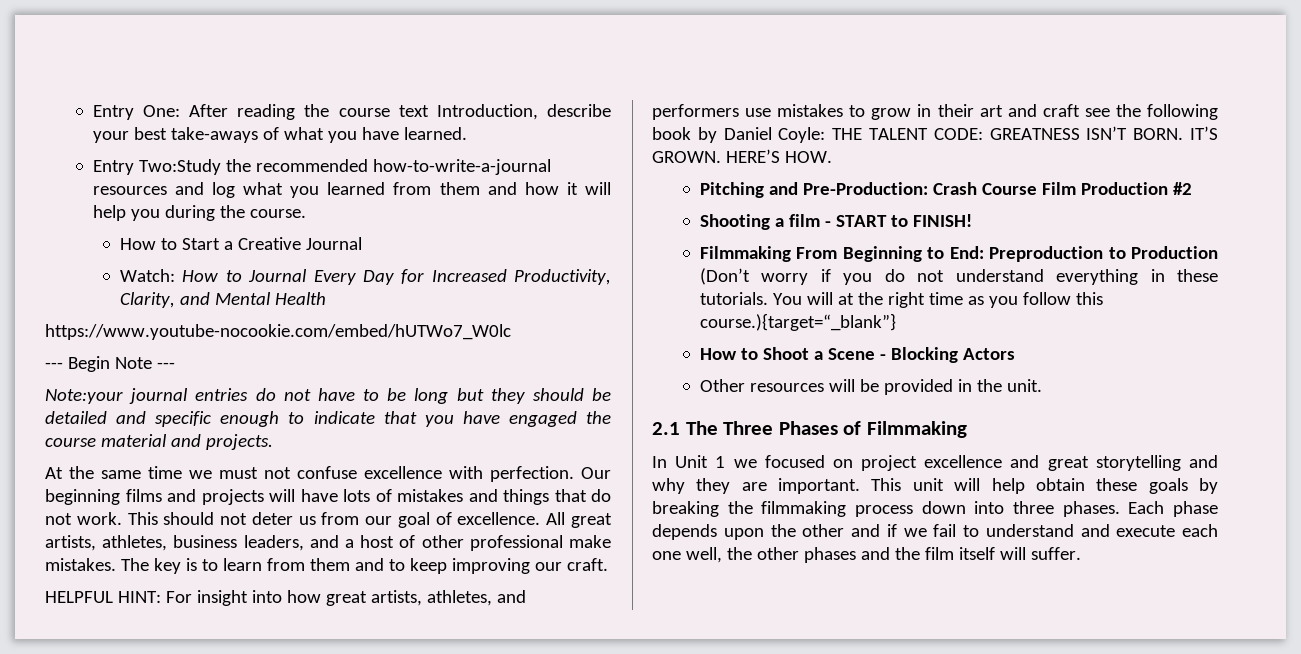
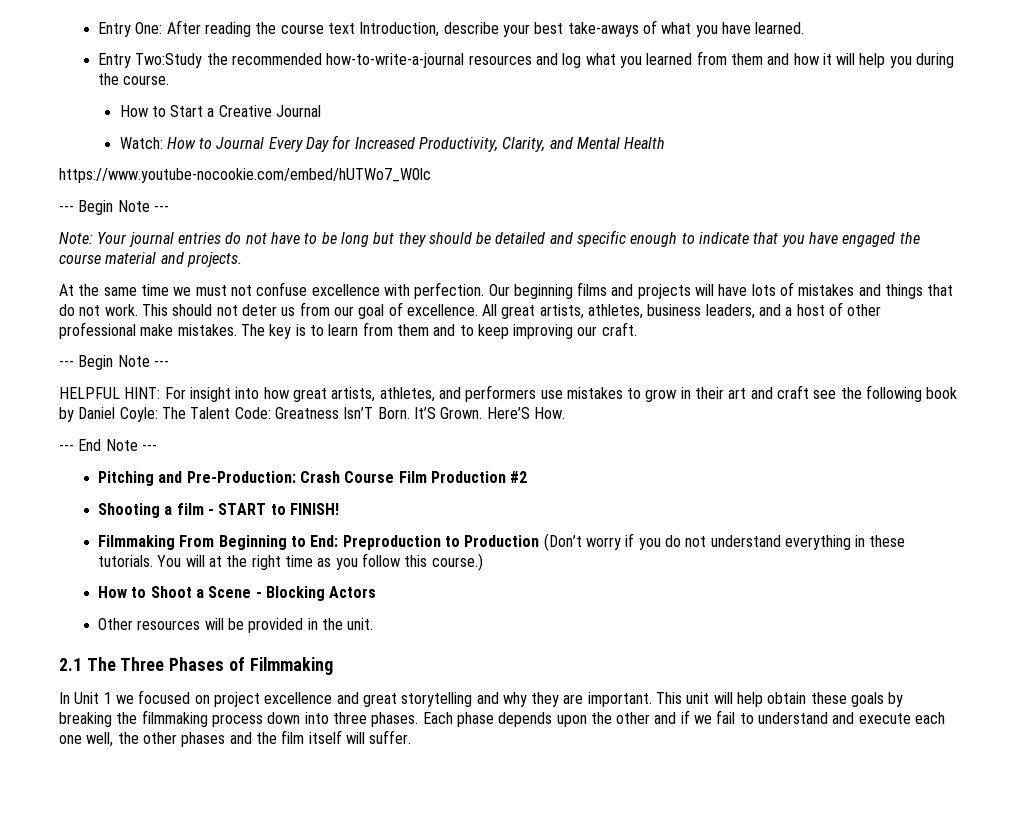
- Note:your journal entries do not have to be long but they should be detailed and specific enough to indicate that you have engaged the course material and projects.
+ Note: Your journal entries do not have to be long but they should be detailed and specific enough to indicate that you have engaged the course material and projects.
  The key is to learn from them and to keep improving our craft.
+ --- Begin Note ---
- HELPFUL HINT: For insight into how great artists, athletes, and performers use mistakes to grow in their art and craft see the following book by Daniel Coyle: THE TALENT CODE: GREATNESS ISN’T BORN. IT’S GROWN. HERE’S HOW.
+ HELPFUL HINT: For insight into how great artists, athletes, and performers use mistakes to grow in their art and craft see the following book by Daniel Coyle: The Talent Code: Greatness Isn’T Born. It’S Grown. Here’S How.
+ --- End Note ---
- You will at the right time as you follow this course.){target=“_blank”}
+ You will at the right time as you follow this course.)

